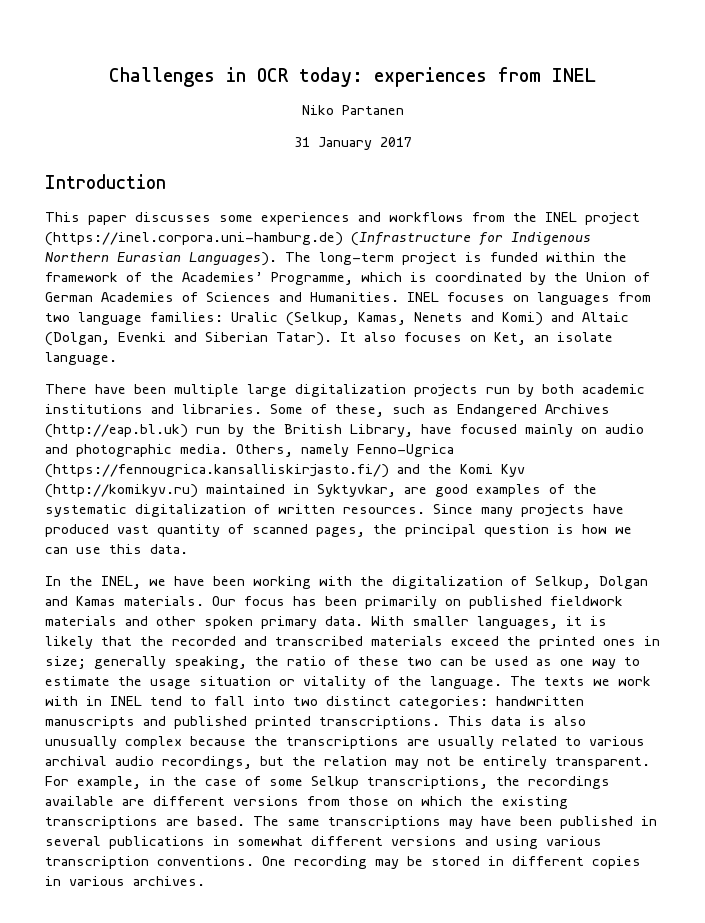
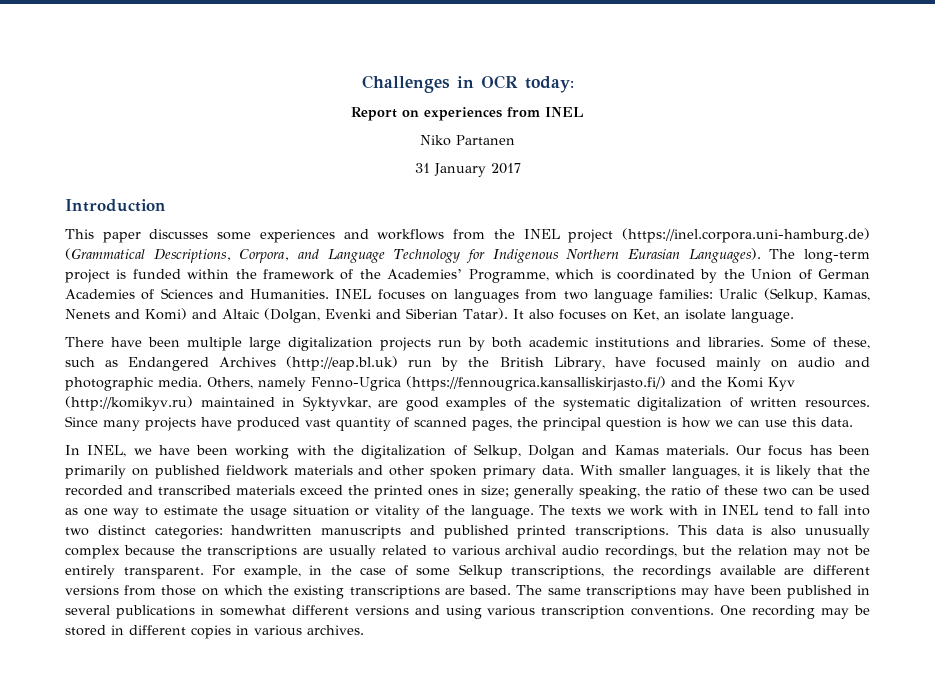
- Challenges in OCR today: experiences from INEL
+ Challenges in OCR today:
+ Report on experiences from INEL
- This paper discusses some experiences and workflows from the INEL project (https://inel.corpora.uni-hamburg.de) (Infrastructure for Indigenous Northern Eurasian Languages).
+ This paper discusses some experiences and workflows from the INEL project (https://inel.corpora.uni-hamburg.de) (Grammatical Descriptions, Corpora, and Language Technology for Indigenous Northern Eurasian Languages).
- In the INEL, we have been working with the digitalization of Selkup, Dolgan and Kamas materials.
+ In INEL, we have been working with the digitalization of Selkup, Dolgan and Kamas materials.

